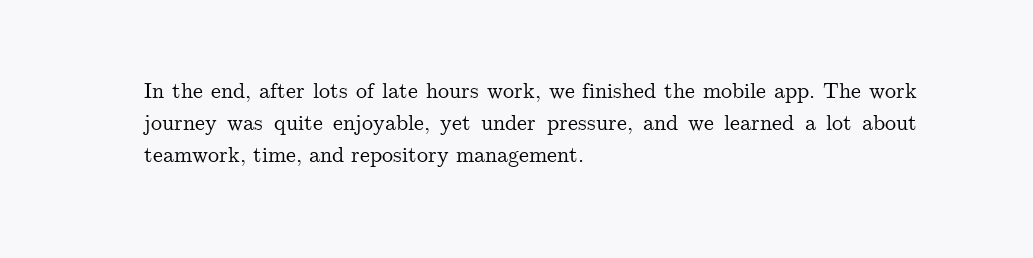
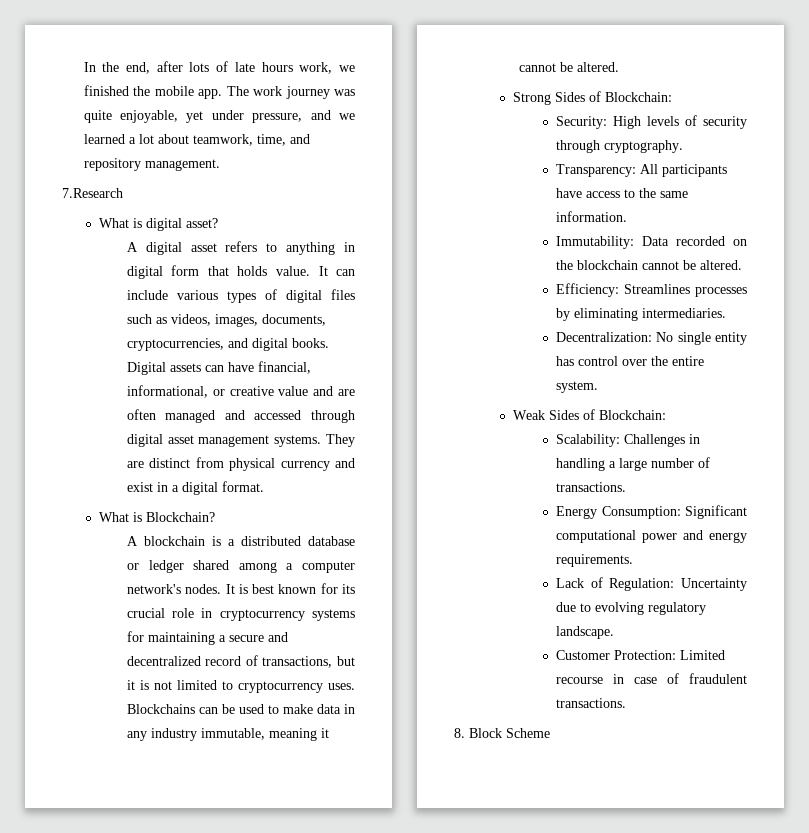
+ 7.Research
+ What is digital asset?
+ A digital asset refers to anything in digital form that holds value. It can include various types of digital files such as videos, images, documents, cryptocurrencies, and digital books. Digital assets can have financial, informational, or creative value and are often managed and accessed through digital asset management systems. They are distinct from physical currency and exist in a digital format.
+ What is Blockchain?
+ A blockchain is a distributed database or ledger shared among a computer network's nodes. It is best known for its crucial role in cryptocurrency systems for maintaining a secure and decentralized record of transactions, but it is not limited to cryptocurrency uses. Blockchains can be used to make data in any industry immutable, meaning it cannot be altered.
+ Strong Sides of Blockchain:
+ Security: High levels of security through cryptography.
+ Transparency: All participants have access to the same information.
+ Immutability: Data recorded on the blockchain cannot be altered.
+ Efficiency: Streamlines processes by eliminating intermediaries.
+ Decentralization: No single entity has control over the entire system.
+ Weak Sides of Blockchain:
+ Scalability: Challenges in handling a large number of transactions.
+ Energy Consumption: Significant computational power and energy requirements.
+ Lack of Regulation: Uncertainty due to evolving regulatory landscape.
+ Customer Protection: Limited recourse in case of fraudulent transactions.
+ 8. Block Scheme

